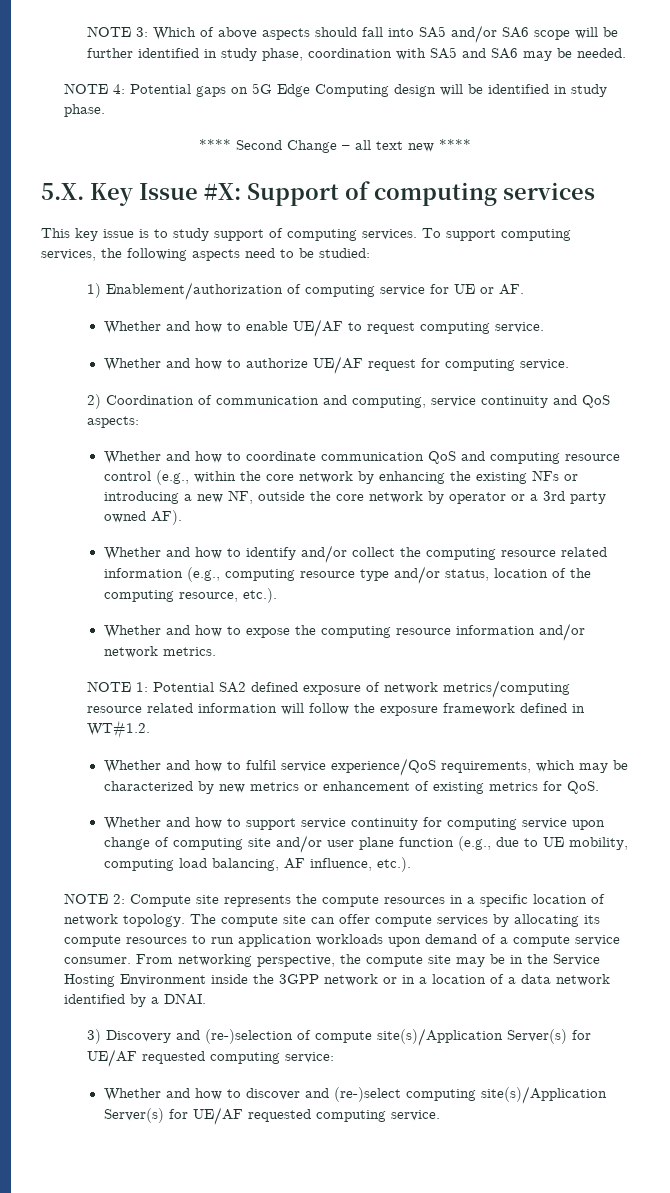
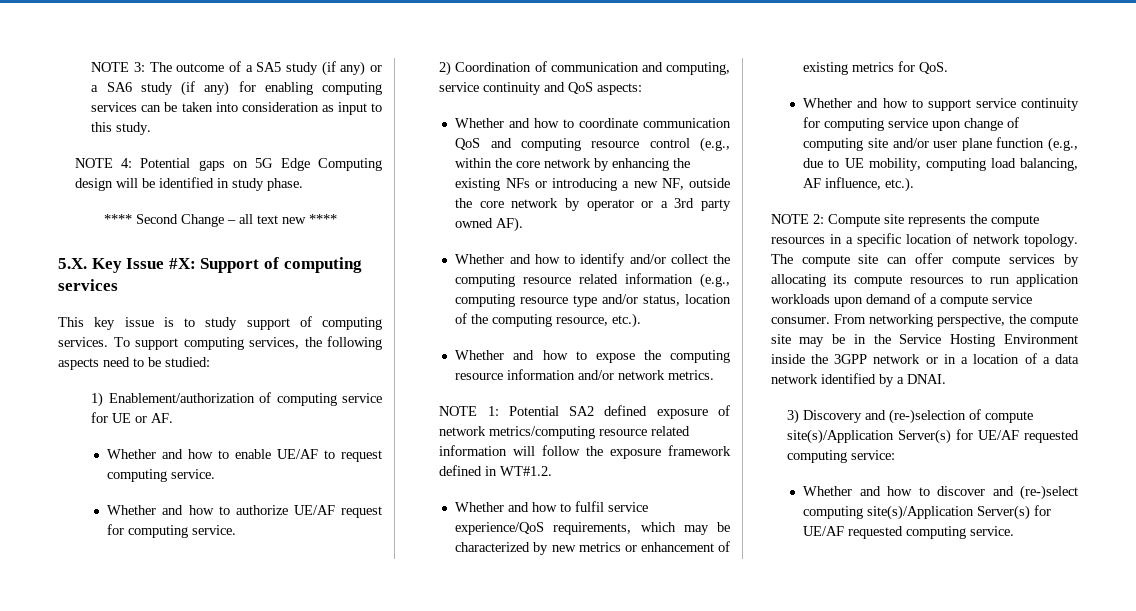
- NOTE 3: Which of above aspects should fall into SA5 and/or SA6 scope will be further identified in study phase, coordination with SA5 and SA6 may be needed.
+ NOTE 3: The outcome of a SA5 study (if any) or a SA6 study (if any) for enabling computing services can be taken into consideration as input to this study.

